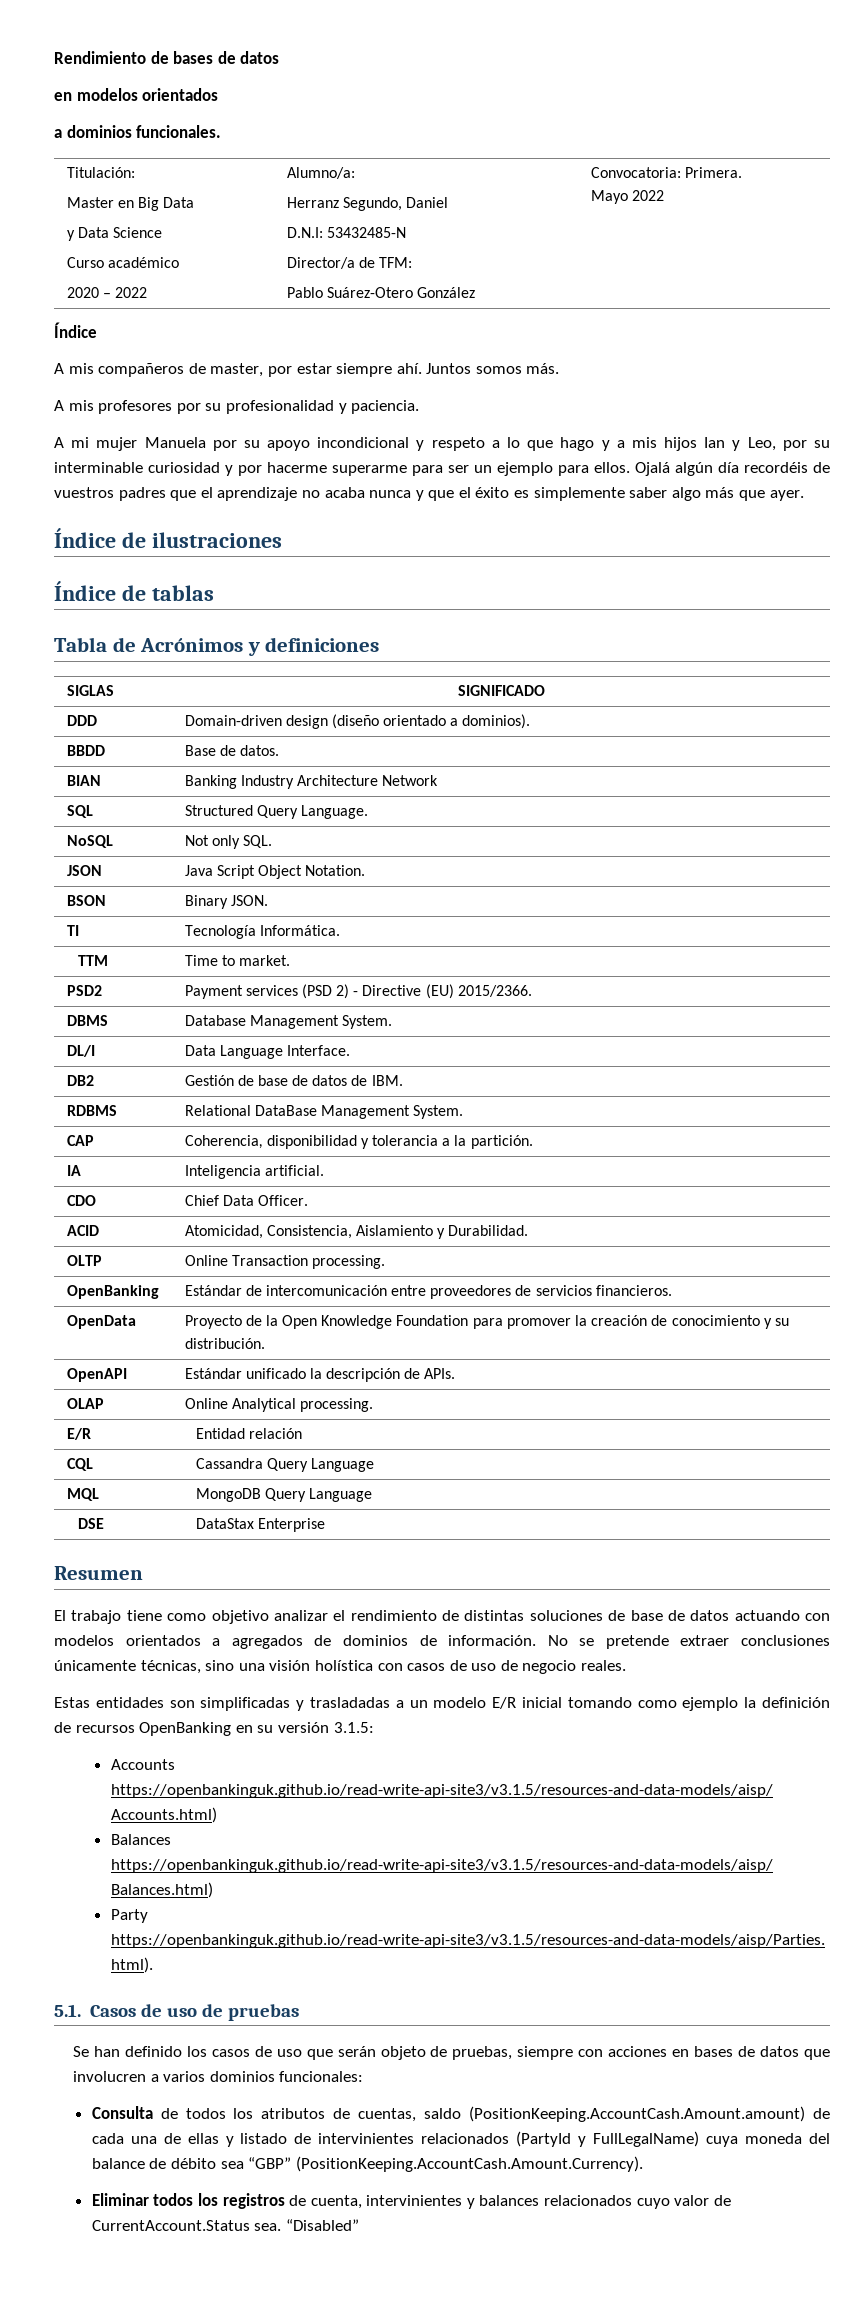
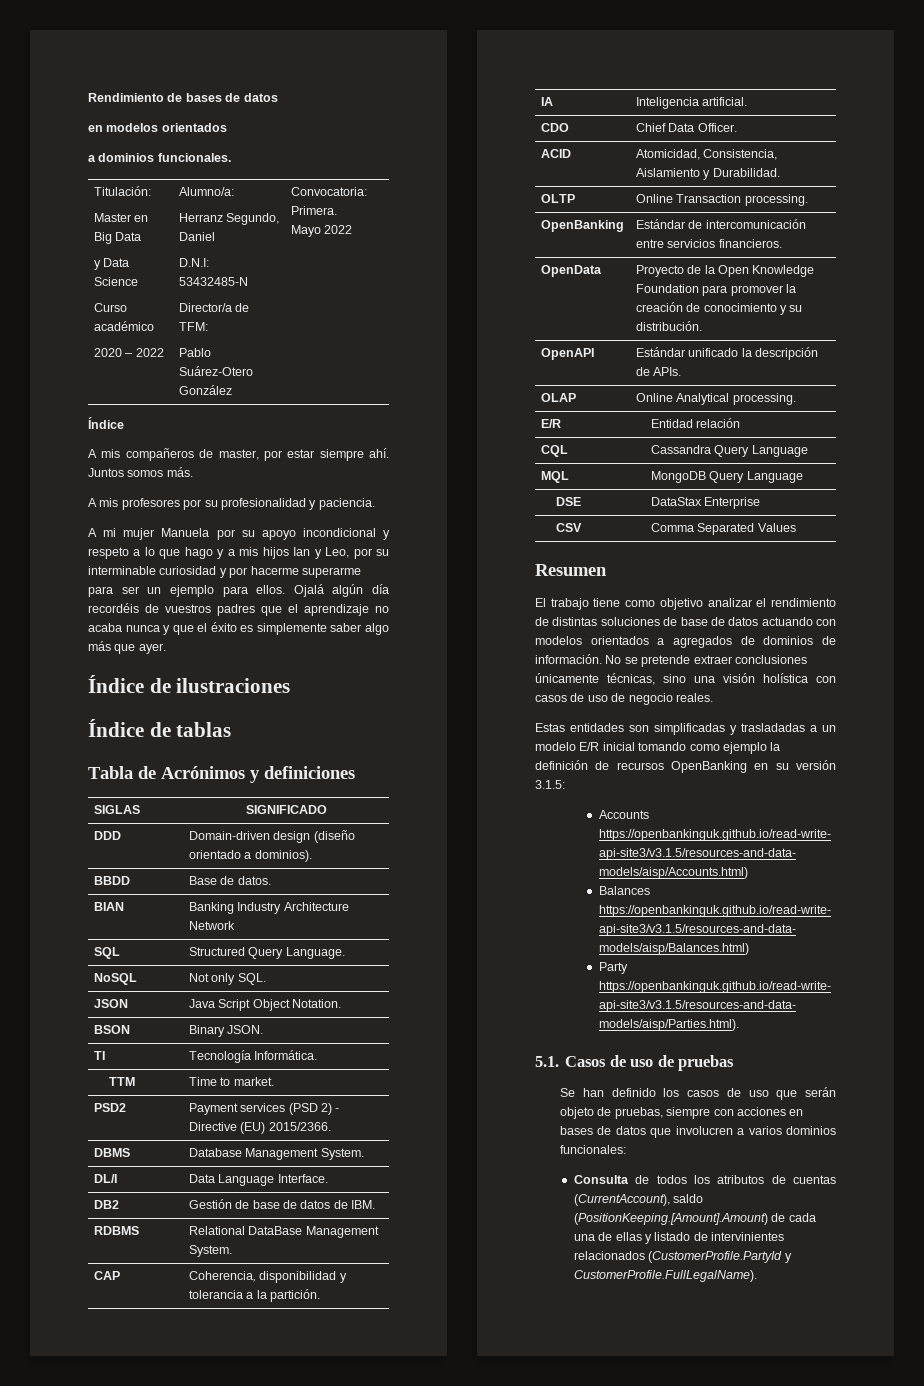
- OpenBanking | Estándar de intercomunicación entre proveedores de servicios financieros.
+ OpenBanking | Estándar de intercomunicación entre servicios financieros.
+ CSV | Comma Separated Values
- Consulta de todos los atributos de cuentas, saldo (PositionKeeping.AccountCash.Amount.amount) de cada una de ellas y listado de intervinientes relacionados (PartyId y FullLegalName) cuya moneda del balance de débito sea “GBP” (PositionKeeping.AccountCash.Amount.Currency).
- Eliminar todos los registros de cuenta, intervinientes y balances relacionados cuyo valor de CurrentAccount.Status sea. “Disabled”
+ Consulta de todos los atributos de cuentas (CurrentAccount), saldo (PositionKeeping.[Amount].Amount) de cada una de ellas y listado de intervinientes relacionados (CustomerProfile.PartyId y CustomerProfile.FullLegalName).

